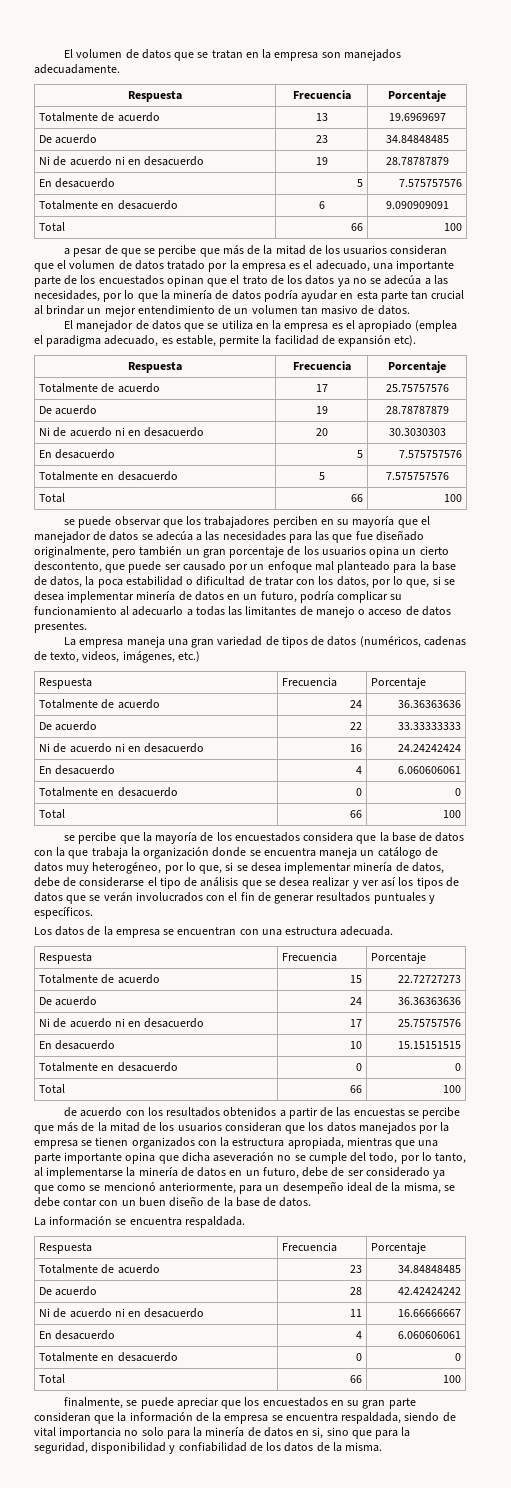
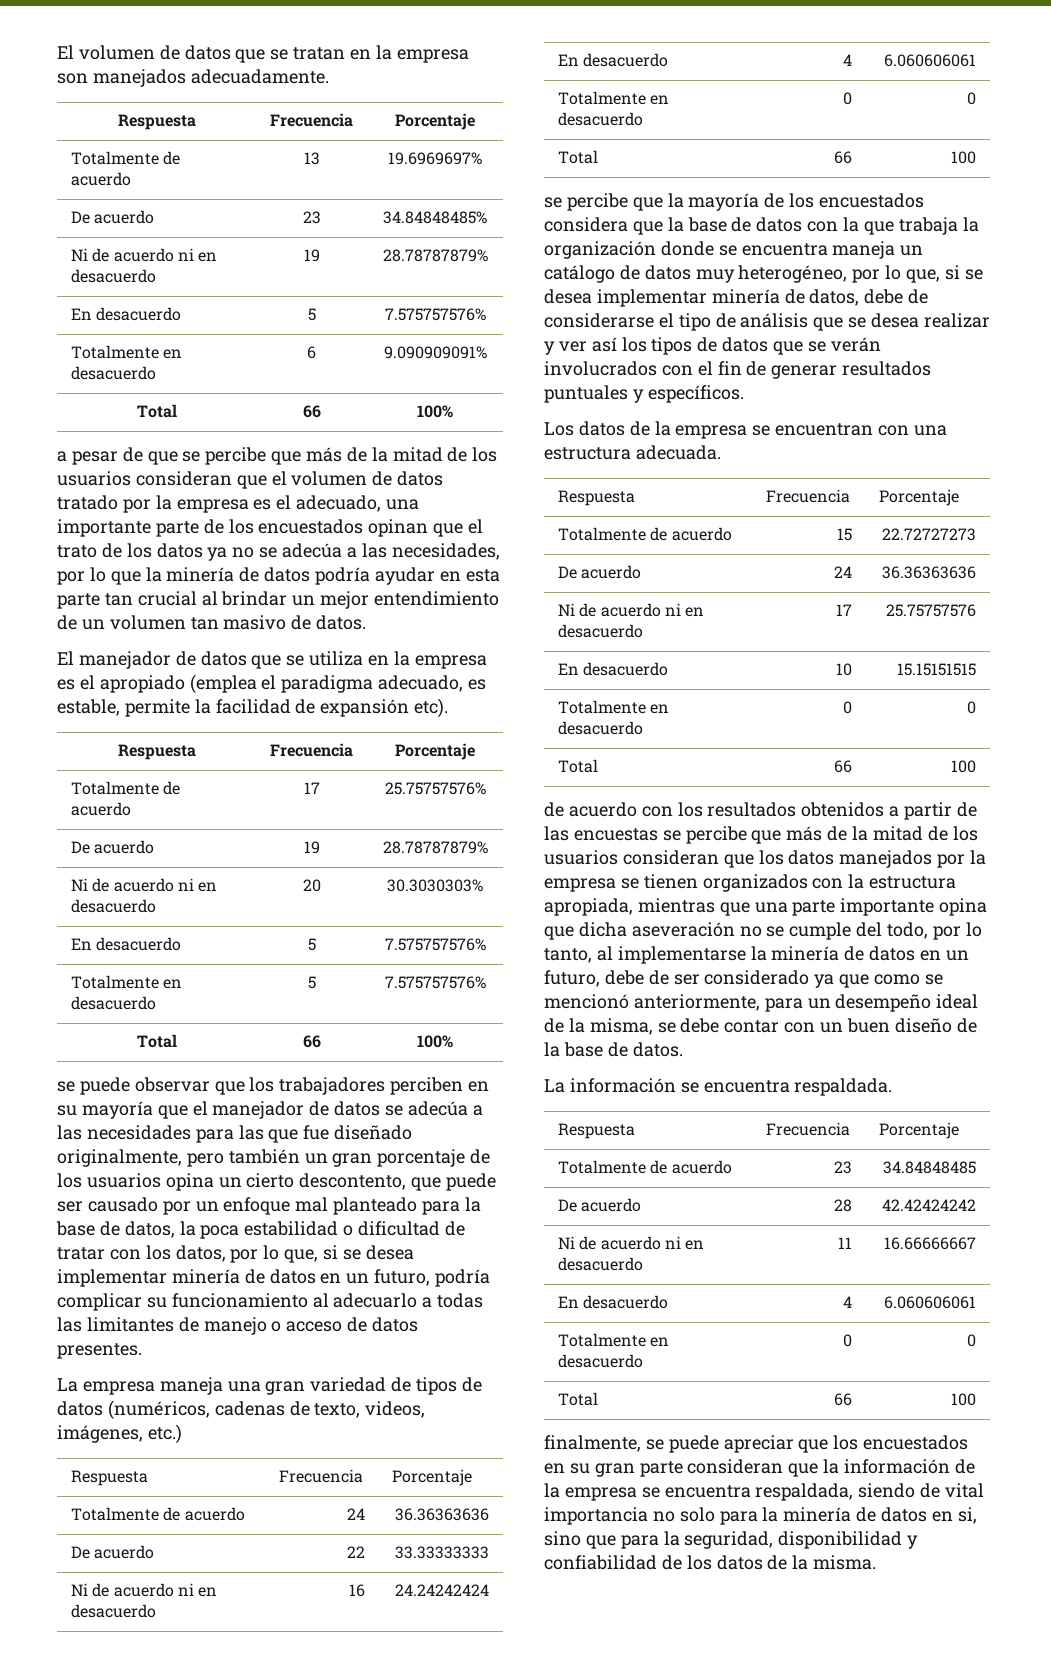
- Totalmente de acuerdo | 13 | 19.6969697
+ Totalmente de acuerdo | 13 | 19.6969697%
- De acuerdo | 23 | 34.84848485
+ De acuerdo | 23 | 34.84848485%
- Ni de acuerdo ni en desacuerdo | 19 | 28.78787879
- En desacuerdo | 5 | 7.575757576
+ Ni de acuerdo ni en desacuerdo | 19 | 28.78787879%
+ En desacuerdo | 5 | 7.575757576%
- Totalmente en desacuerdo | 6 | 9.090909091
- Total | 66 | 100
+ Totalmente en desacuerdo | 6 | 9.090909091%
+ Total | 66 | 100%
- Totalmente de acuerdo | 17 | 25.75757576
+ Totalmente de acuerdo | 17 | 25.75757576%
- De acuerdo | 19 | 28.78787879
+ De acuerdo | 19 | 28.78787879%
- Ni de acuerdo ni en desacuerdo | 20 | 30.3030303
- En desacuerdo | 5 | 7.575757576
+ Ni de acuerdo ni en desacuerdo | 20 | 30.3030303%
+ En desacuerdo | 5 | 7.575757576%
- Totalmente en desacuerdo | 5 | 7.575757576
- Total | 66 | 100
+ Totalmente en desacuerdo | 5 | 7.575757576%
+ Total | 66 | 100%

